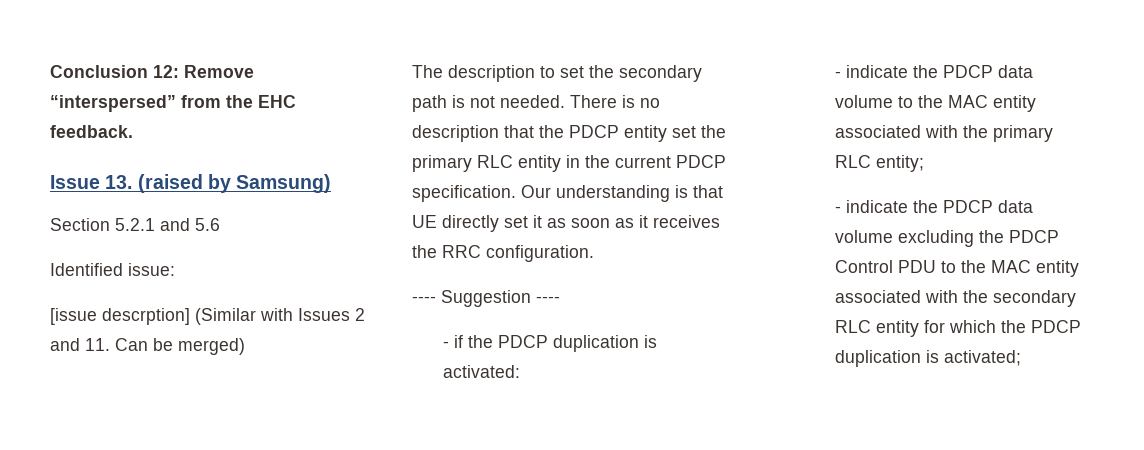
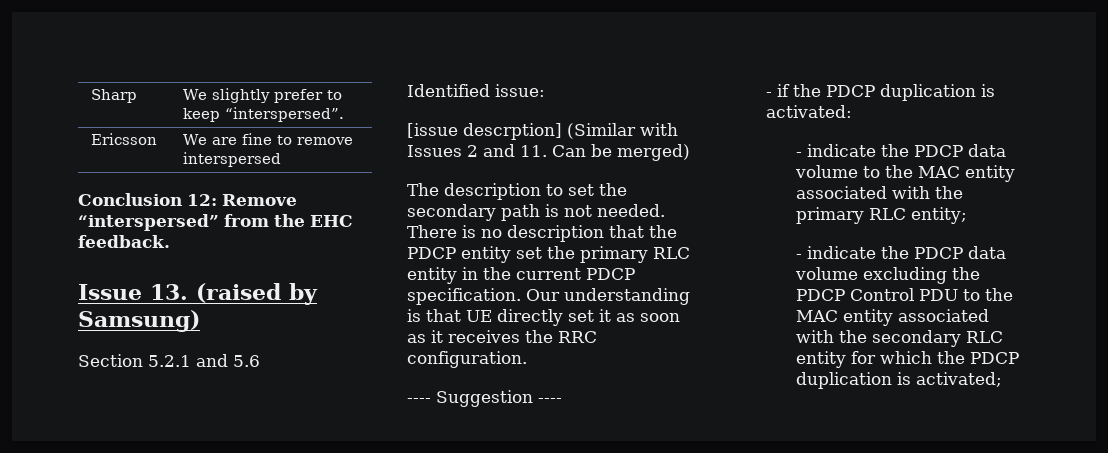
+ Sharp | We slightly prefer to keep “interspersed”.
+ Ericsson | We are fine to remove interspersed

